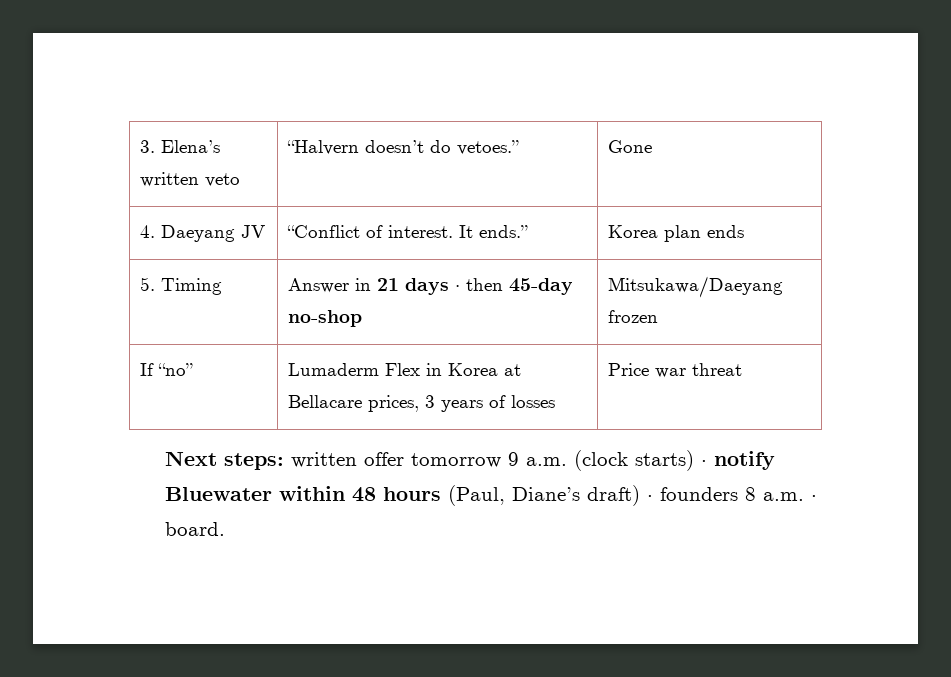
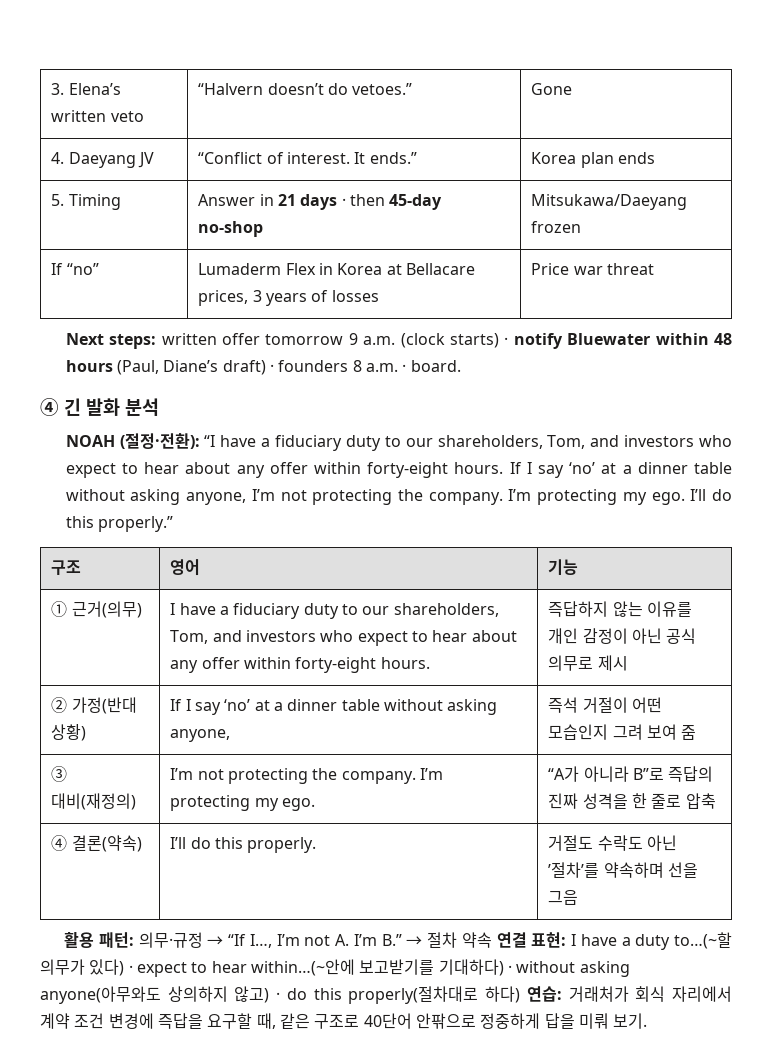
+ ④ 긴 발화 분석
+ NOAH (절정·전환): “I have a fiduciary duty to our shareholders, Tom, and investors who expect to hear about any offer within forty-eight hours. If I say ‘no’ at a dinner table without asking anyone, I’m not protecting the company. I’m protecting my ego. I’ll do this properly.”
+ 구조 | 영어 | 기능
+ ① 근거(의무) | I have a fiduciary duty to our shareholders, Tom, and investors who expect to hear about any offer within forty-eight hours. | 즉답하지 않는 이유를 개인 감정이 아닌 공식 의무로 제시
+ ② 가정(반대 상황) | If I say ‘no’ at a dinner table without asking anyone, | 즉석 거절이 어떤 모습인지 그려 보여 줌
+ ③ 대비(재정의) | I’m not protecting the company. I’m protecting my ego. | “A가 아니라 B”로 즉답의 진짜 성격을 한 줄로 압축
+ ④ 결론(약속) | I’ll do this properly. | 거절도 수락도 아닌 ’절차’를 약속하며 선을 그음
+ 활용 패턴: 의무·규정 → “If I…, I’m not A. I’m B.” → 절차 약속 연결 표현: I have a duty to…(~할 의무가 있다) · expect to hear within…(~안에 보고받기를 기대하다) · without asking anyone(아무와도 상의하지 않고) · do this properly(절차대로 하다) 연습: 거래처가 회식 자리에서 계약 조건 변경에 즉답을 요구할 때, 같은 구조로 40단어 안팎으로 정중하게 답을 미뤄 보기.

